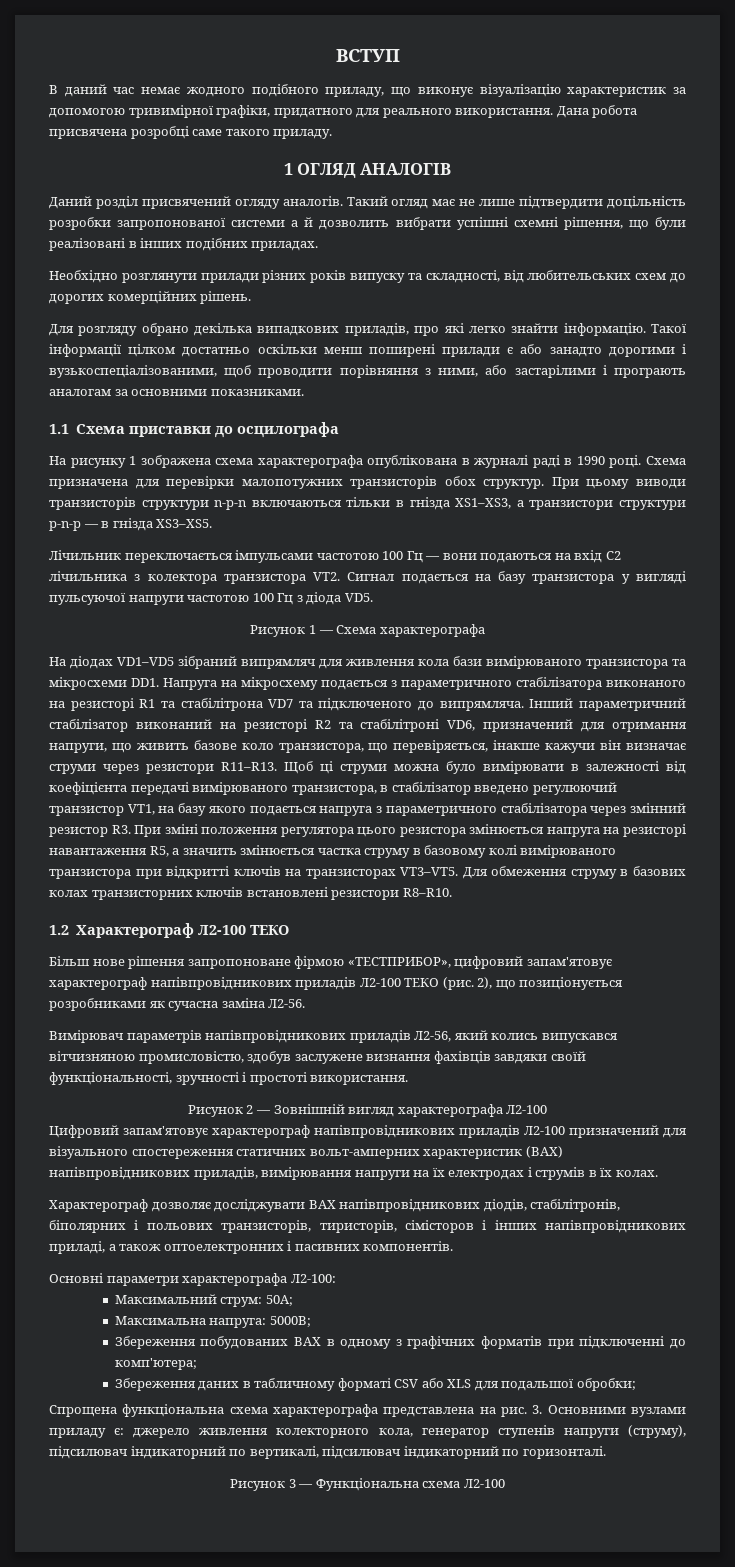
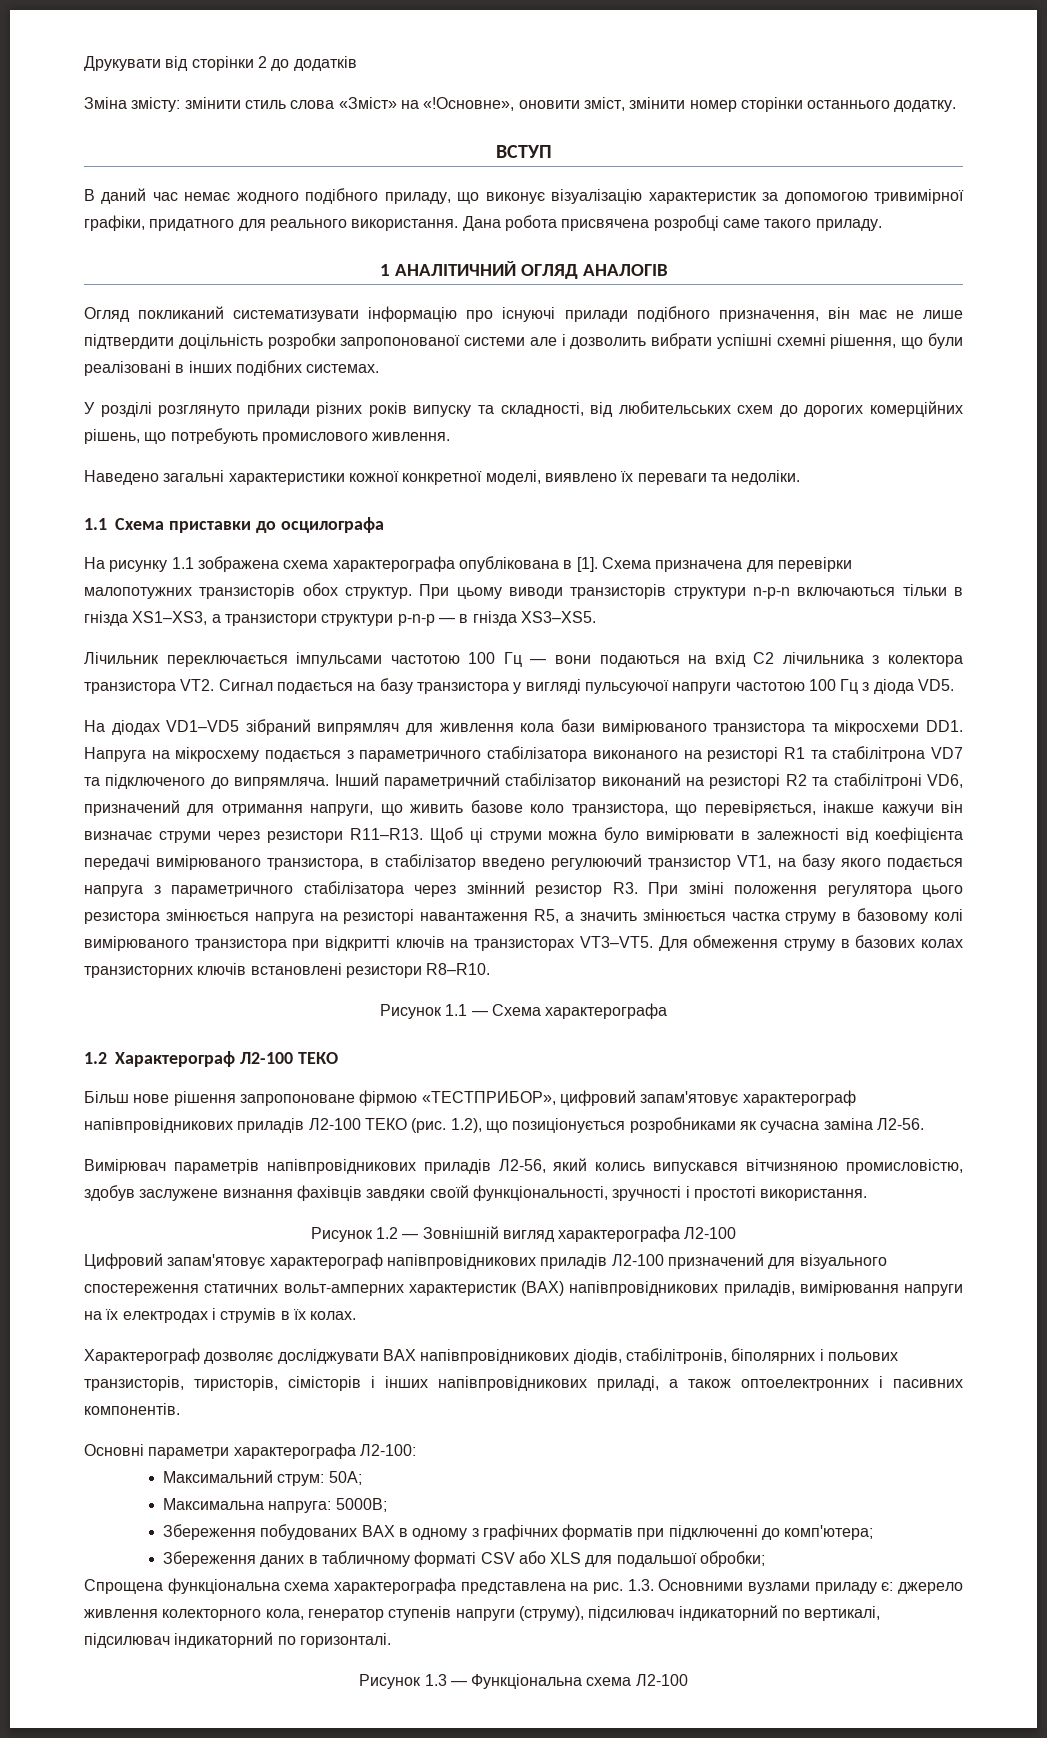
+ Друкувати від сторінки 2 до додатків
+ Зміна змісту: змінити стиль слова «Зміст» на «!Основне», оновити зміст, змінити номер сторінки останнього додатку.
- 1 ОГЛЯД АНАЛОГІВ
+ 1 АНАЛІТИЧНИЙ ОГЛЯД АНАЛОГІВ
- Даний розділ присвячений огляду аналогів. Такий огляд має не лише підтвердити доцільність розробки запропонованої системи а й дозволить вибрати успішні схемні рішення, що були реалізовані в інших подібних приладах.
- Необхідно розглянути прилади різних років випуску та складності, від любительських схем до дорогих комерційних рішень.
- Для розгляду обрано декілька випадкових приладів, про які легко знайти інформацію. Такої інформації цілком достатньо оскільки менш поширені прилади є або занадто дорогими і вузькоспеціалізованими, щоб проводити порівняння з ними, або застарілими і програють аналогам за основними показниками.
+ Огляд покликаний систематизувати інформацію про існуючі прилади подібного призначення, він має не лише підтвердити доцільність розробки запропонованої системи але і дозволить вибрати успішні схемні рішення, що були реалізовані в інших подібних системах.
+ У розділі розглянуто прилади різних років випуску та складності, від любительських схем до дорогих комерційних рішень, що потребують промислового живлення.
+ Наведено загальні характеристики кожної конкретної моделі, виявлено їх переваги та недоліки.
- На рисунку 1 зображена схема характерографа опублікована в журналі раді в 1990 році.
+ На рисунку 1.1 зображена схема характерографа опублікована в [1].
- Рисунок 1 — Схема характерографа
+ Рисунок 1.1 — Схема характерографа
- 2), що позиціонується розробниками як сучасна заміна Л2-56.
+ 1.2), що позиціонується розробниками як сучасна заміна Л2-56.
- Рисунок 2 — Зовнішній вигляд характерографа Л2-100
+ Рисунок 1.2 — Зовнішній вигляд характерографа Л2-100
- Характерограф дозволяє досліджувати ВАХ напівпровідникових діодів, стабілітронів, біполярних і польових транзисторів, тиристорів, сімісторов і інших напівпровідникових приладі, а також оптоелектронних і пасивних компонентів.
+ Характерограф дозволяє досліджувати ВАХ напівпровідникових діодів, стабілітронів, біполярних і польових транзисторів, тиристорів, сімісторів і інших напівпровідникових приладі, а також оптоелектронних і пасивних компонентів.
- 3. Основними вузлами приладу є: джерело живлення колекторного кола, генератор ступенів напруги (струму), підсилювач індикаторний по вертикалі, підсилювач індикаторний по горизонталі.
+ 1.3. Основними вузлами приладу є: джерело живлення колекторного кола, генератор ступенів напруги (струму), підсилювач індикаторний по вертикалі, підсилювач індикаторний по горизонталі.
- Рисунок 3 — Функціональна схема Л2-100
+ Рисунок 1.3 — Функціональна схема Л2-100

